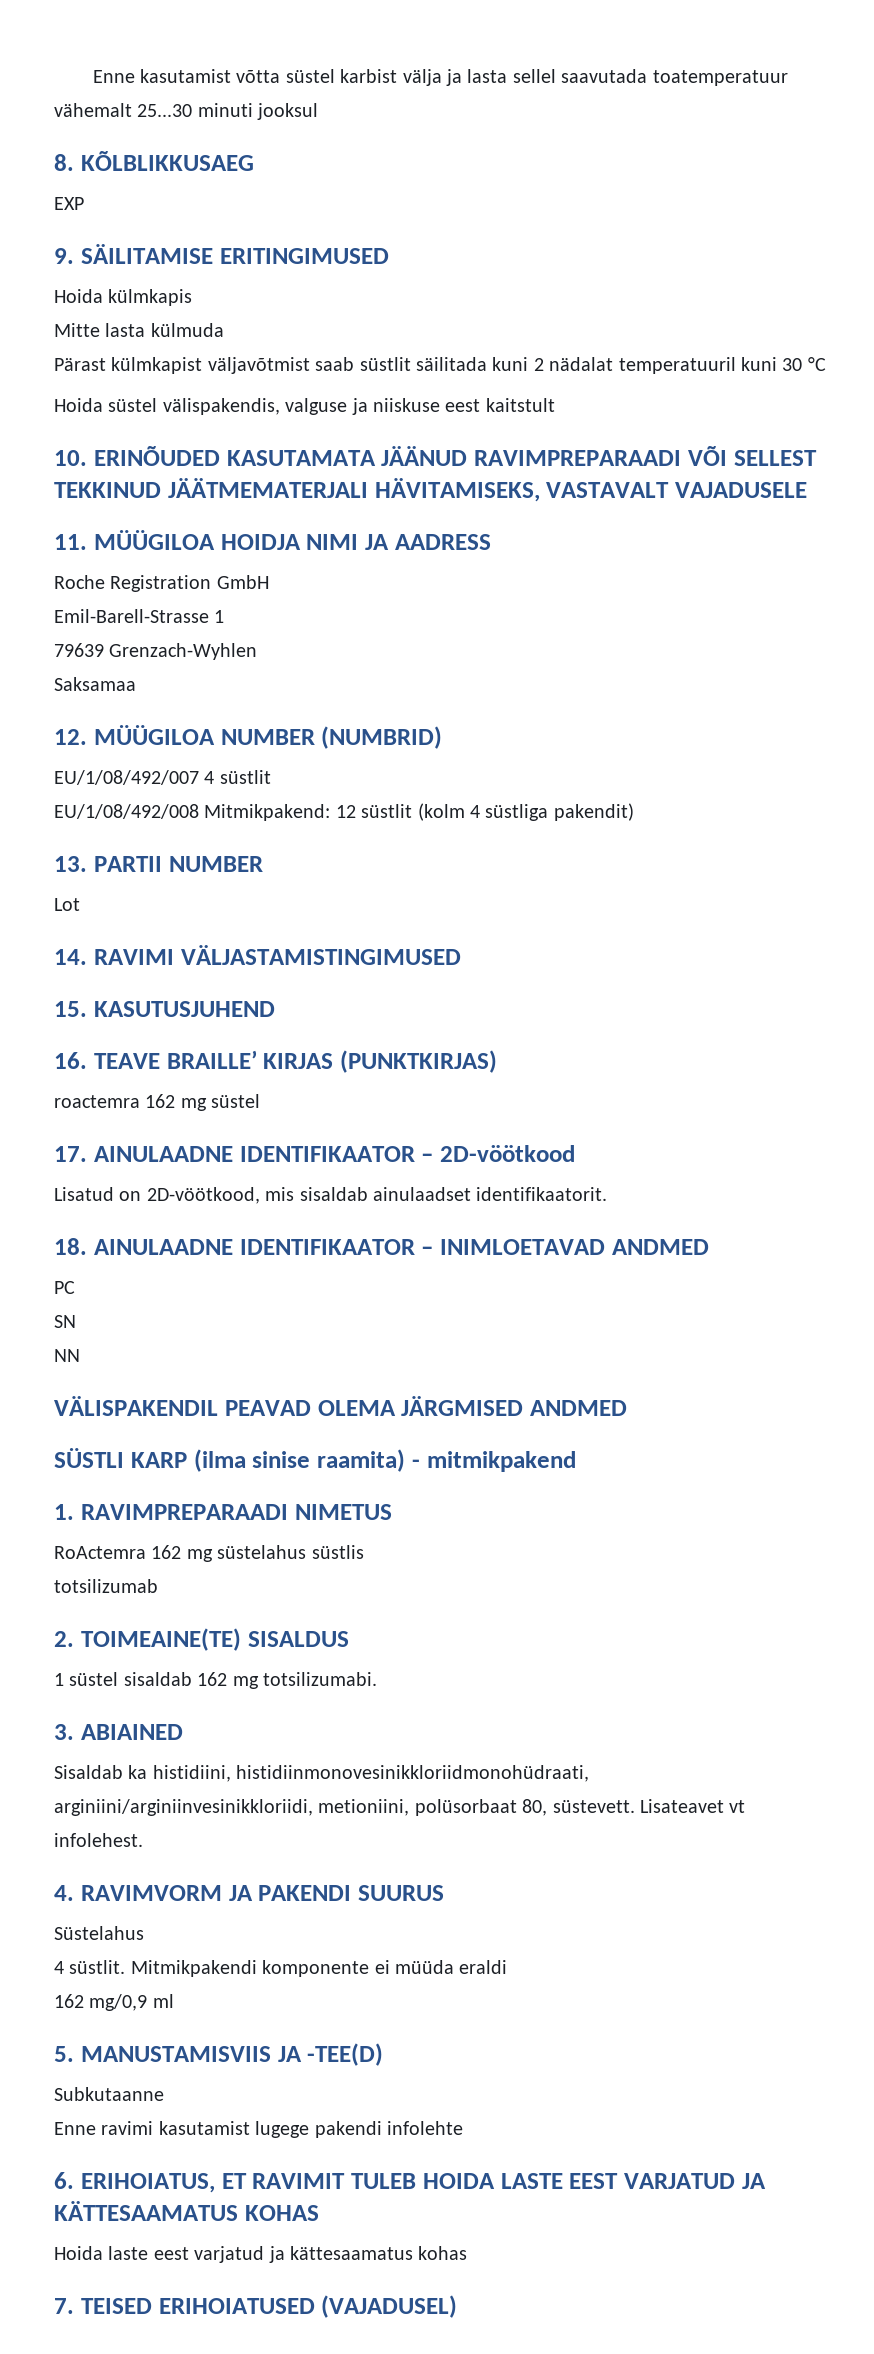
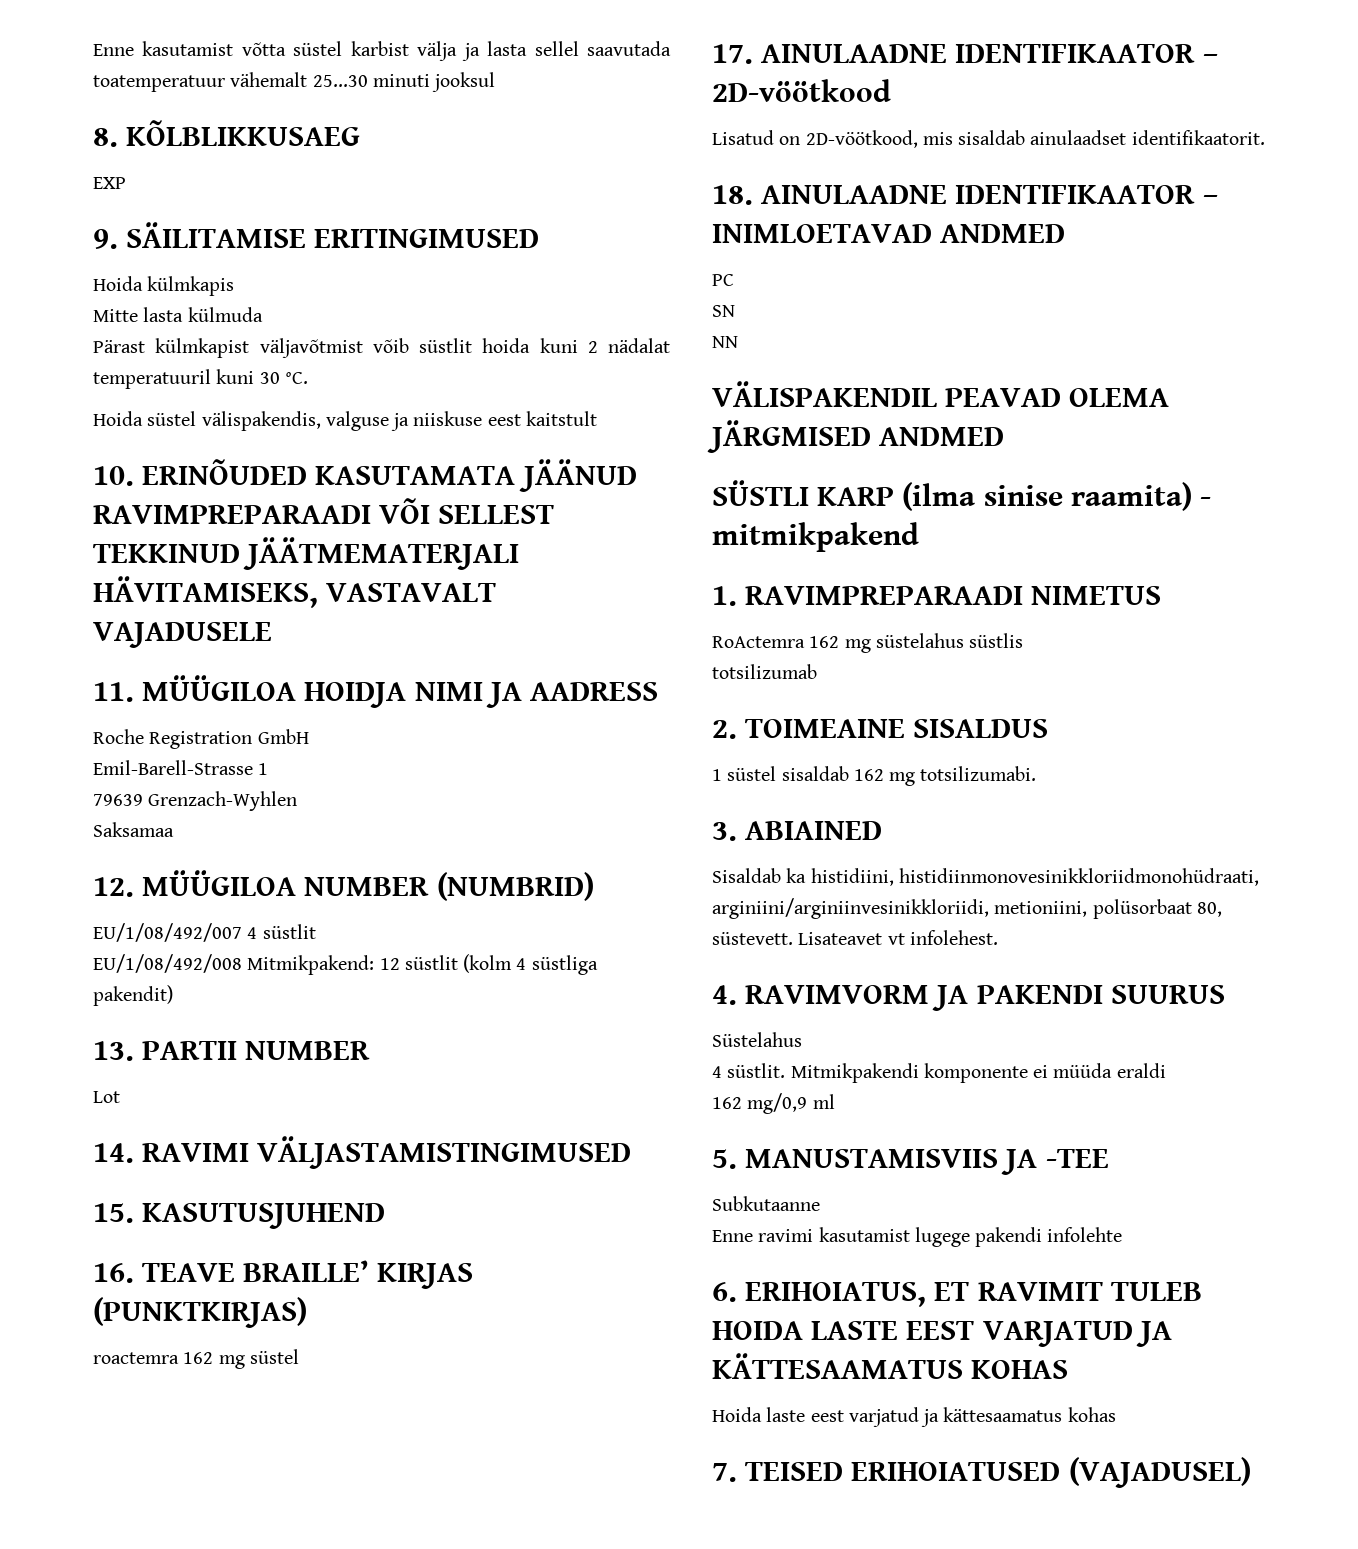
- Pärast külmkapist väljavõtmist saab süstlit säilitada kuni 2 nädalat temperatuuril kuni 30 °C
+ Pärast külmkapist väljavõtmist võib süstlit hoida kuni 2 nädalat temperatuuril kuni 30 °C.
- 2. TOIMEAINE(TE) SISALDUS
+ 2. TOIMEAINE SISALDUS
- 5. MANUSTAMISVIIS JA -TEE(D)
+ 5. MANUSTAMISVIIS JA -TEE

